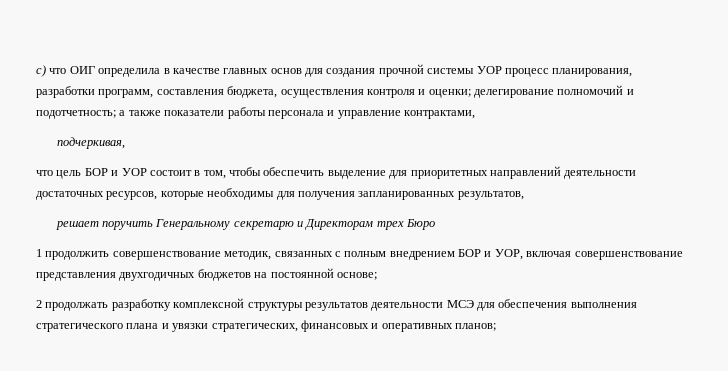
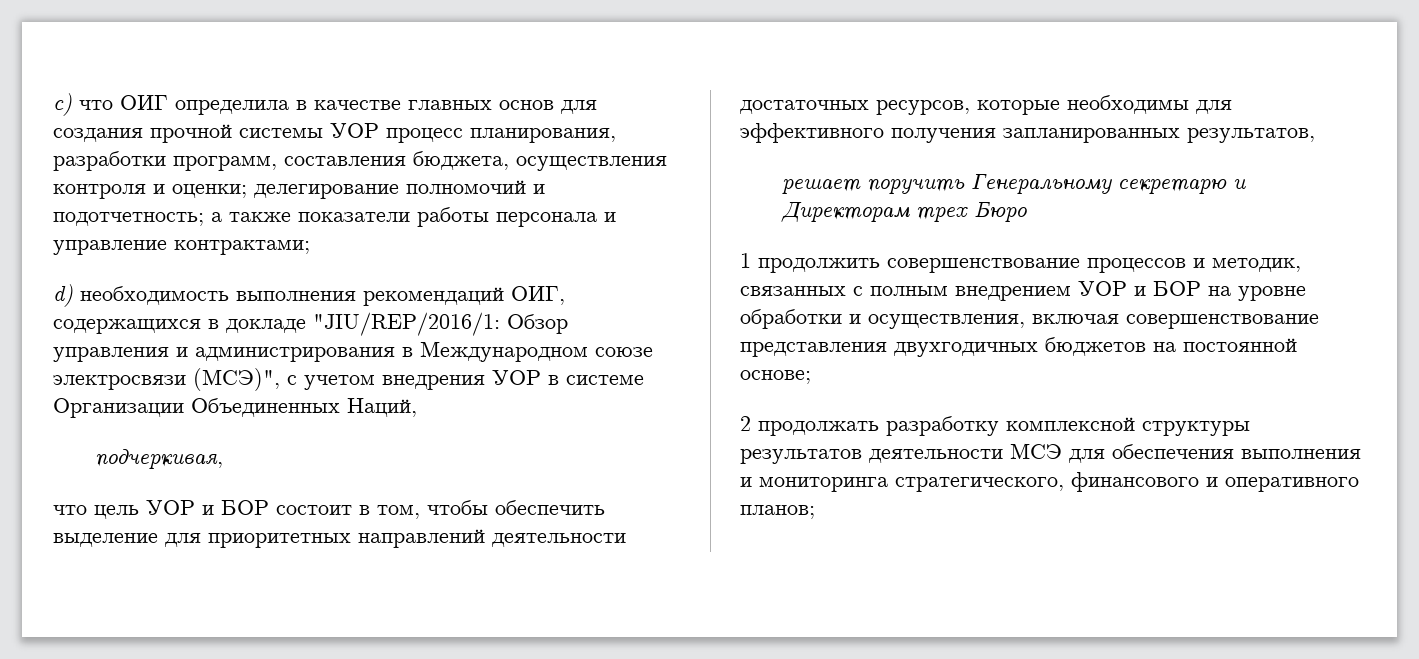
- c) что ОИГ определила в качестве главных основ для создания прочной системы УОР процесс планирования, разработки программ, составления бюджета, осуществления контроля и оценки; делегирование полномочий и подотчетность; а также показатели работы персонала и управление контрактами,
+ c) что ОИГ определила в качестве главных основ для создания прочной системы УОР процесс планирования, разработки программ, составления бюджета, осуществления контроля и оценки; делегирование полномочий и подотчетность; а также показатели работы персонала и управление контрактами;
+ d) необходимость выполнения рекомендаций ОИГ, содержащихся в докладе "JIU/REP/2016/1: Обзор управления и администрирования в Международном союзе электросвязи (МСЭ)", с учетом внедрения УОР в системе Организации Объединенных Наций,
- что цель БОР и УОР состоит в том, чтобы обеспечить выделение для приоритетных направлений деятельности достаточных ресурсов, которые необходимы для получения запланированных результатов,
+ что цель УОР и БОР состоит в том, чтобы обеспечить выделение для приоритетных направлений деятельности достаточных ресурсов, которые необходимы для эффективного получения запланированных результатов,
- 1 продолжить совершенствование методик, связанных с полным внедрением БОР и УОР, включая совершенствование представления двухгодичных бюджетов на постоянной основе;
+ 1 продолжить совершенствование процессов и методик, связанных с полным внедрением УОР и БОР на уровне обработки и осуществления, включая совершенствование представления двухгодичных бюджетов на постоянной основе;
- 2 продолжать разработку комплексной структуры результатов деятельности МСЭ для обеспечения выполнения стратегического плана и увязки стратегических, финансовых и оперативных планов;
+ 2 продолжать разработку комплексной структуры результатов деятельности МСЭ для обеспечения выполнения и мониторинга стратегического, финансового и оперативного планов;

